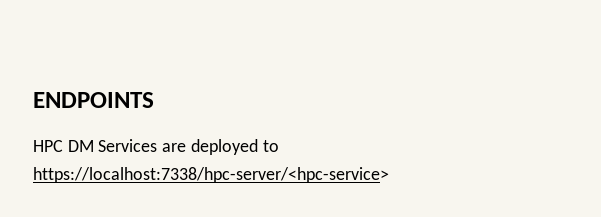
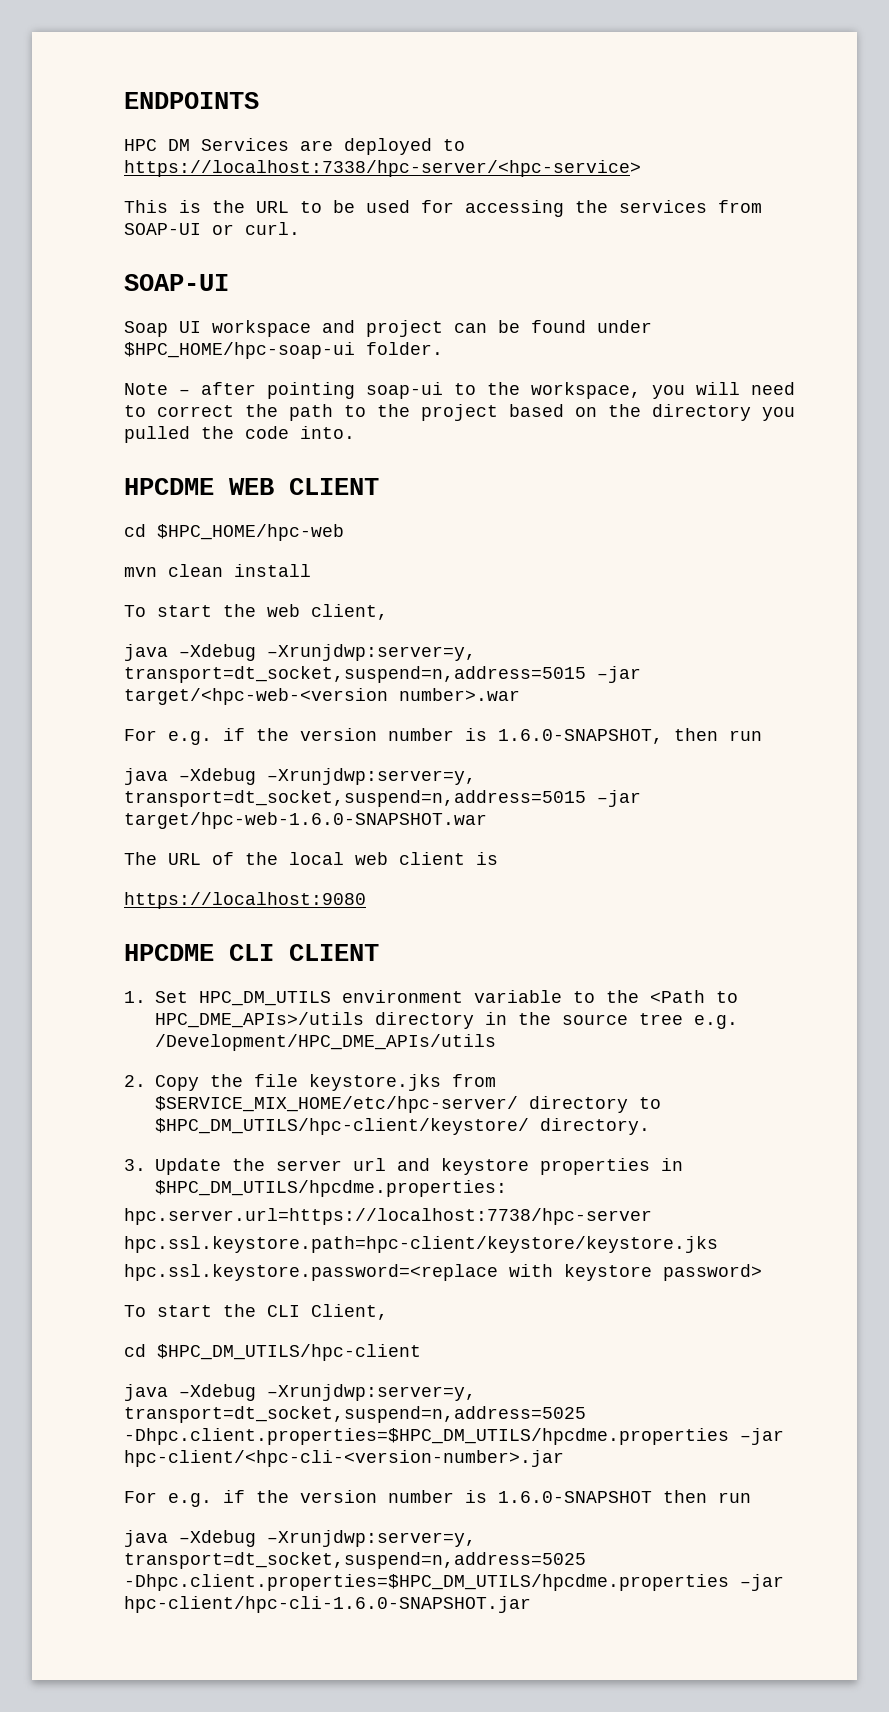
+ This is the URL to be used for accessing the services from SOAP-UI or curl.
+ SOAP-UI
+ Soap UI workspace and project can be found under $HPC_HOME/hpc-soap-ui folder.
+ Note – after pointing soap-ui to the workspace, you will need to correct the path to the project based on the directory you pulled the code into.
+ HPCDME WEB CLIENT
+ cd $HPC_HOME/hpc-web
+ mvn clean install
+ To start the web client,
+ java –Xdebug –Xrunjdwp:server=y, transport=dt_socket,suspend=n,address=5015 –jar target/<hpc-web-<version number>.war
+ For e.g. if the version number is 1.6.0-SNAPSHOT, then run
+ java –Xdebug –Xrunjdwp:server=y, transport=dt_socket,suspend=n,address=5015 –jar target/hpc-web-1.6.0-SNAPSHOT.war
+ The URL of the local web client is
+ https://localhost:9080
+ HPCDME CLI CLIENT
+ 1. Set HPC_DM_UTILS environment variable to the <Path to HPC_DME_APIs>/utils directory in the source tree e.g. /Development/HPC_DME_APIs/utils
+ 2. Copy the file keystore.jks from $SERVICE_MIX_HOME/etc/hpc-server/ directory to $HPC_DM_UTILS/hpc-client/keystore/ directory.
+ 3. Update the server url and keystore properties in $HPC_DM_UTILS/hpcdme.properties:
+ hpc.server.url=https://localhost:7738/hpc-server
+ hpc.ssl.keystore.path=hpc-client/keystore/keystore.jks
+ hpc.ssl.keystore.password=<replace with keystore password>
+ To start the CLI Client,
+ cd $HPC_DM_UTILS/hpc-client
+ java –Xdebug –Xrunjdwp:server=y, transport=dt_socket,suspend=n,address=5025 -Dhpc.client.properties=$HPC_DM_UTILS/hpcdme.properties –jar hpc-client/<hpc-cli-<version-number>.jar
+ For e.g. if the version number is 1.6.0-SNAPSHOT then run
+ java –Xdebug –Xrunjdwp:server=y, transport=dt_socket,suspend=n,address=5025 -Dhpc.client.properties=$HPC_DM_UTILS/hpcdme.properties –jar hpc-client/hpc-cli-1.6.0-SNAPSHOT.jar

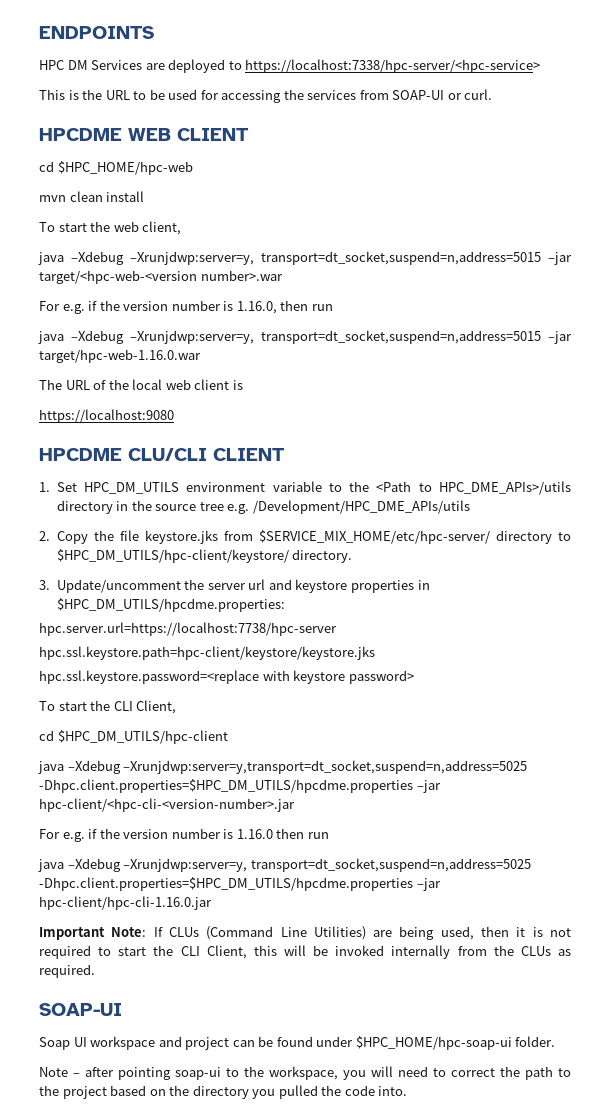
+ HPCDME WEB CLIENT
+ cd $HPC_HOME/hpc-web
+ mvn clean install
+ To start the web client,
+ java –Xdebug –Xrunjdwp:server=y, transport=dt_socket,suspend=n,address=5015 –jar target/<hpc-web-<version number>.war
+ For e.g. if the version number is 1.16.0, then run
+ java –Xdebug –Xrunjdwp:server=y, transport=dt_socket,suspend=n,address=5015 –jar target/hpc-web-1.16.0.war
+ The URL of the local web client is
+ https://localhost:9080
+ HPCDME CLU/CLI CLIENT
+ 1. Set HPC_DM_UTILS environment variable to the <Path to HPC_DME_APIs>/utils directory in the source tree e.g. /Development/HPC_DME_APIs/utils
+ 2. Copy the file keystore.jks from $SERVICE_MIX_HOME/etc/hpc-server/ directory to $HPC_DM_UTILS/hpc-client/keystore/ directory.
+ 3. Update/uncomment the server url and keystore properties in $HPC_DM_UTILS/hpcdme.properties:
+ hpc.server.url=https://localhost:7738/hpc-server
+ hpc.ssl.keystore.path=hpc-client/keystore/keystore.jks
+ hpc.ssl.keystore.password=<replace with keystore password>
+ To start the CLI Client,
+ cd $HPC_DM_UTILS/hpc-client
+ java –Xdebug –Xrunjdwp:server=y,transport=dt_socket,suspend=n,address=5025 -Dhpc.client.properties=$HPC_DM_UTILS/hpcdme.properties –jar hpc-client/<hpc-cli-<version-number>.jar
+ For e.g. if the version number is 1.16.0 then run
+ java –Xdebug –Xrunjdwp:server=y, transport=dt_socket,suspend=n,address=5025 -Dhpc.client.properties=$HPC_DM_UTILS/hpcdme.properties –jar hpc-client/hpc-cli-1.16.0.jar
+ Important Note: If CLUs (Command Line Utilities) are being used, then it is not required to start the CLI Client, this will be invoked internally from the CLUs as required.
- HPCDME WEB CLIENT
- cd $HPC_HOME/hpc-web
- mvn clean install
- To start the web client,
- java –Xdebug –Xrunjdwp:server=y, transport=dt_socket,suspend=n,address=5015 –jar target/<hpc-web-<version number>.war
- For e.g. if the version number is 1.6.0-SNAPSHOT, then run
- java –Xdebug –Xrunjdwp:server=y, transport=dt_socket,suspend=n,address=5015 –jar target/hpc-web-1.6.0-SNAPSHOT.war
- The URL of the local web client is
- https://localhost:9080
- HPCDME CLI CLIENT
- 1. Set HPC_DM_UTILS environment variable to the <Path to HPC_DME_APIs>/utils directory in the source tree e.g. /Development/HPC_DME_APIs/utils
- 2. Copy the file keystore.jks from $SERVICE_MIX_HOME/etc/hpc-server/ directory to $HPC_DM_UTILS/hpc-client/keystore/ directory.
- 3. Update the server url and keystore properties in $HPC_DM_UTILS/hpcdme.properties:
- hpc.server.url=https://localhost:7738/hpc-server
- hpc.ssl.keystore.path=hpc-client/keystore/keystore.jks
- hpc.ssl.keystore.password=<replace with keystore password>
- To start the CLI Client,
- cd $HPC_DM_UTILS/hpc-client
- java –Xdebug –Xrunjdwp:server=y, transport=dt_socket,suspend=n,address=5025 -Dhpc.client.properties=$HPC_DM_UTILS/hpcdme.properties –jar hpc-client/<hpc-cli-<version-number>.jar
- For e.g. if the version number is 1.6.0-SNAPSHOT then run
- java –Xdebug –Xrunjdwp:server=y, transport=dt_socket,suspend=n,address=5025 -Dhpc.client.properties=$HPC_DM_UTILS/hpcdme.properties –jar hpc-client/hpc-cli-1.6.0-SNAPSHOT.jar

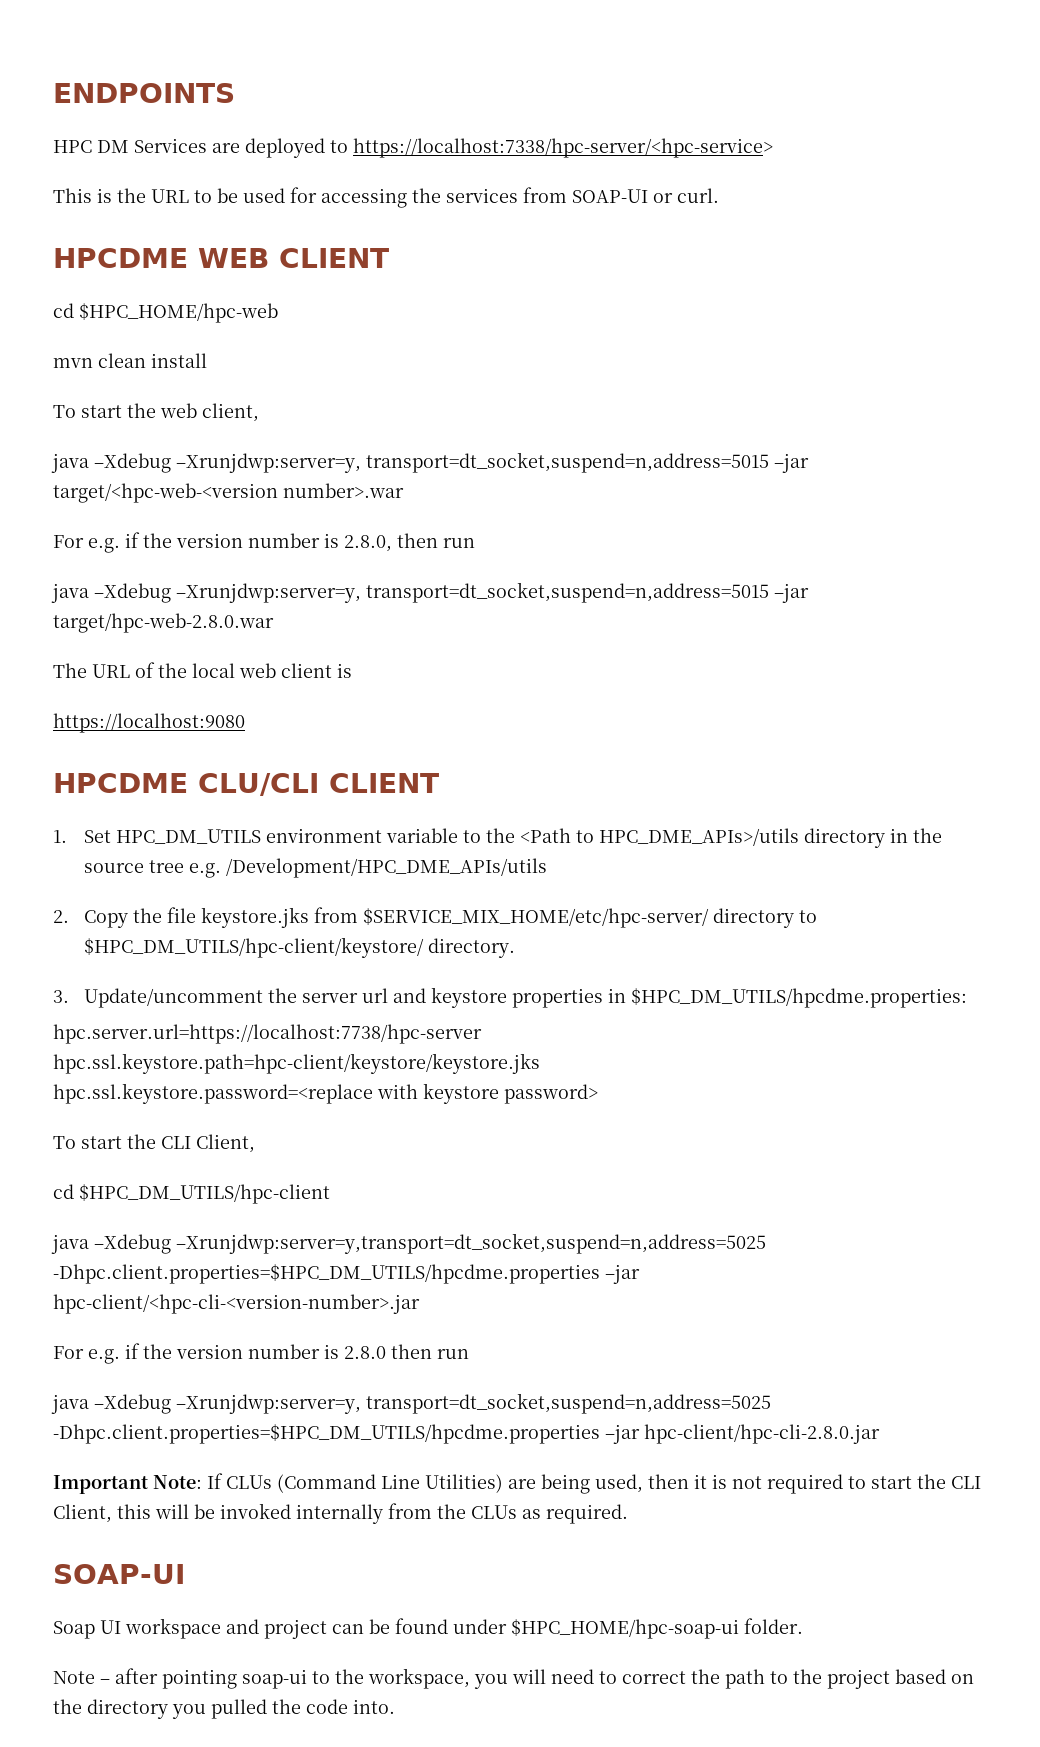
- For e.g. if the version number is 1.16.0, then run
+ For e.g. if the version number is 2.8.0, then run
- java –Xdebug –Xrunjdwp:server=y, transport=dt_socket,suspend=n,address=5015 –jar target/hpc-web-1.16.0.war
+ java –Xdebug –Xrunjdwp:server=y, transport=dt_socket,suspend=n,address=5015 –jar target/hpc-web-2.8.0.war
- For e.g. if the version number is 1.16.0 then run
+ For e.g. if the version number is 2.8.0 then run
- java –Xdebug –Xrunjdwp:server=y, transport=dt_socket,suspend=n,address=5025 -Dhpc.client.properties=$HPC_DM_UTILS/hpcdme.properties –jar hpc-client/hpc-cli-1.16.0.jar
+ java –Xdebug –Xrunjdwp:server=y, transport=dt_socket,suspend=n,address=5025 -Dhpc.client.properties=$HPC_DM_UTILS/hpcdme.properties –jar hpc-client/hpc-cli-2.8.0.jar

